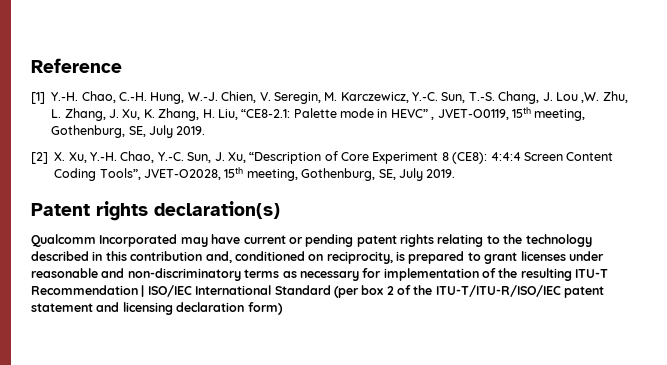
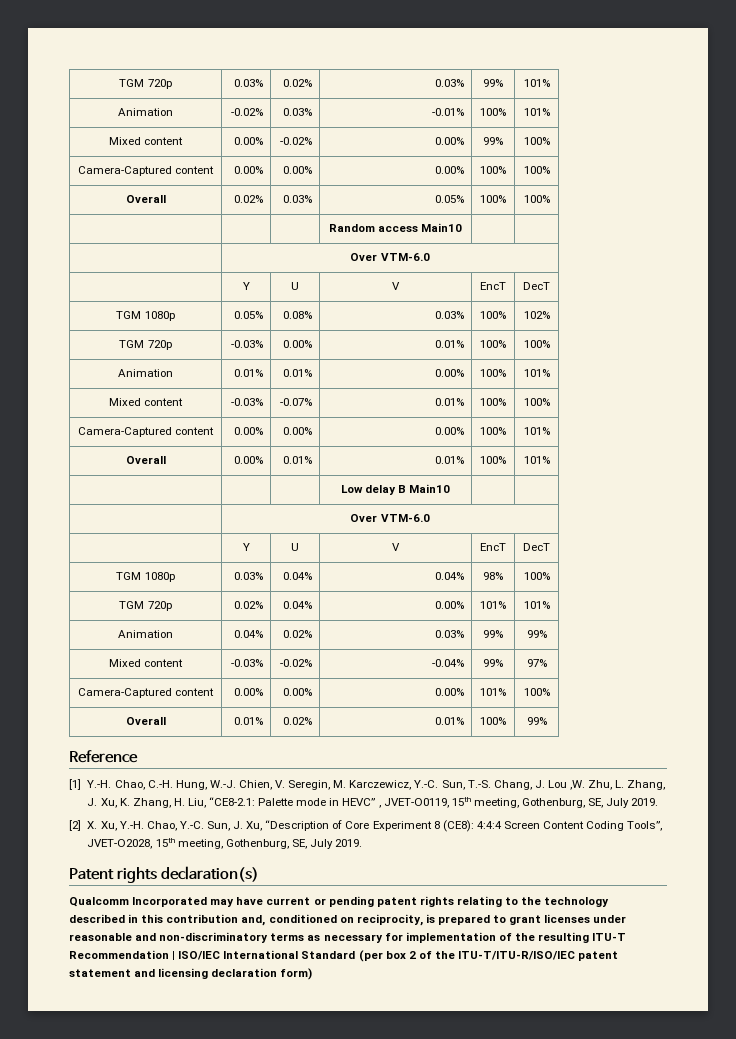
+ TGM 720p | 0.03% | 0.02% | 0.03% | 99% | 101%
+ Animation | -0.02% | 0.03% | -0.01% | 100% | 101%
+ Mixed content | 0.00% | -0.02% | 0.00% | 99% | 100%
+ Camera-Captured content | 0.00% | 0.00% | 0.00% | 100% | 100%
+ Overall | 0.02% | 0.03% | 0.05% | 100% | 100%
+ | | | Random access Main10 | |
+ | Over VTM-6.0
+ | Y | U | V | EncT | DecT
+ TGM 1080p | 0.05% | 0.08% | 0.03% | 100% | 102%
+ TGM 720p | -0.03% | 0.00% | 0.01% | 100% | 100%
+ Animation | 0.01% | 0.01% | 0.00% | 100% | 101%
+ Mixed content | -0.03% | -0.07% | 0.01% | 100% | 100%
+ Camera-Captured content | 0.00% | 0.00% | 0.00% | 100% | 101%
+ Overall | 0.00% | 0.01% | 0.01% | 100% | 101%
+ | | | Low delay B Main10 | |
+ | Over VTM-6.0
+ | Y | U | V | EncT | DecT
+ TGM 1080p | 0.03% | 0.04% | 0.04% | 98% | 100%
+ TGM 720p | 0.02% | 0.04% | 0.00% | 101% | 101%
+ Animation | 0.04% | 0.02% | 0.03% | 99% | 99%
+ Mixed content | -0.03% | -0.02% | -0.04% | 99% | 97%
+ Camera-Captured content | 0.00% | 0.00% | 0.00% | 101% | 100%
+ Overall | 0.01% | 0.02% | 0.01% | 100% | 99%

